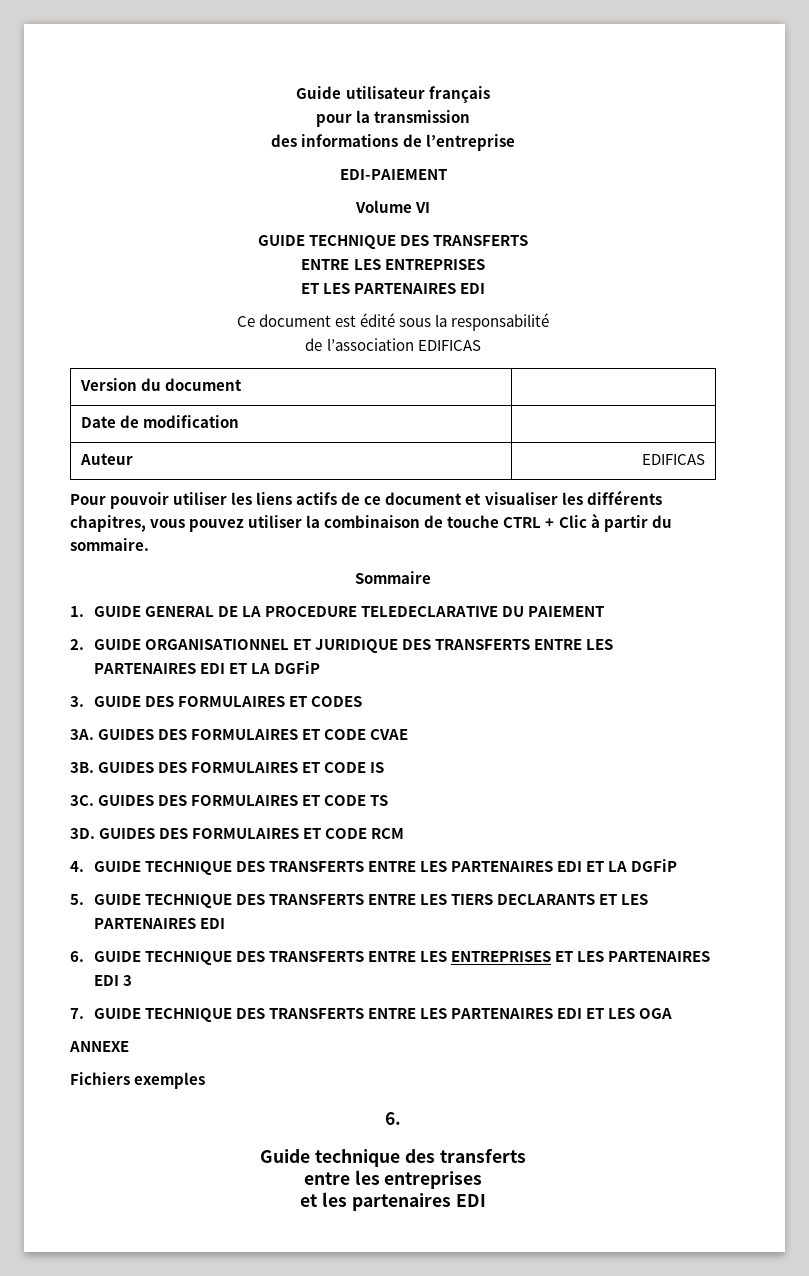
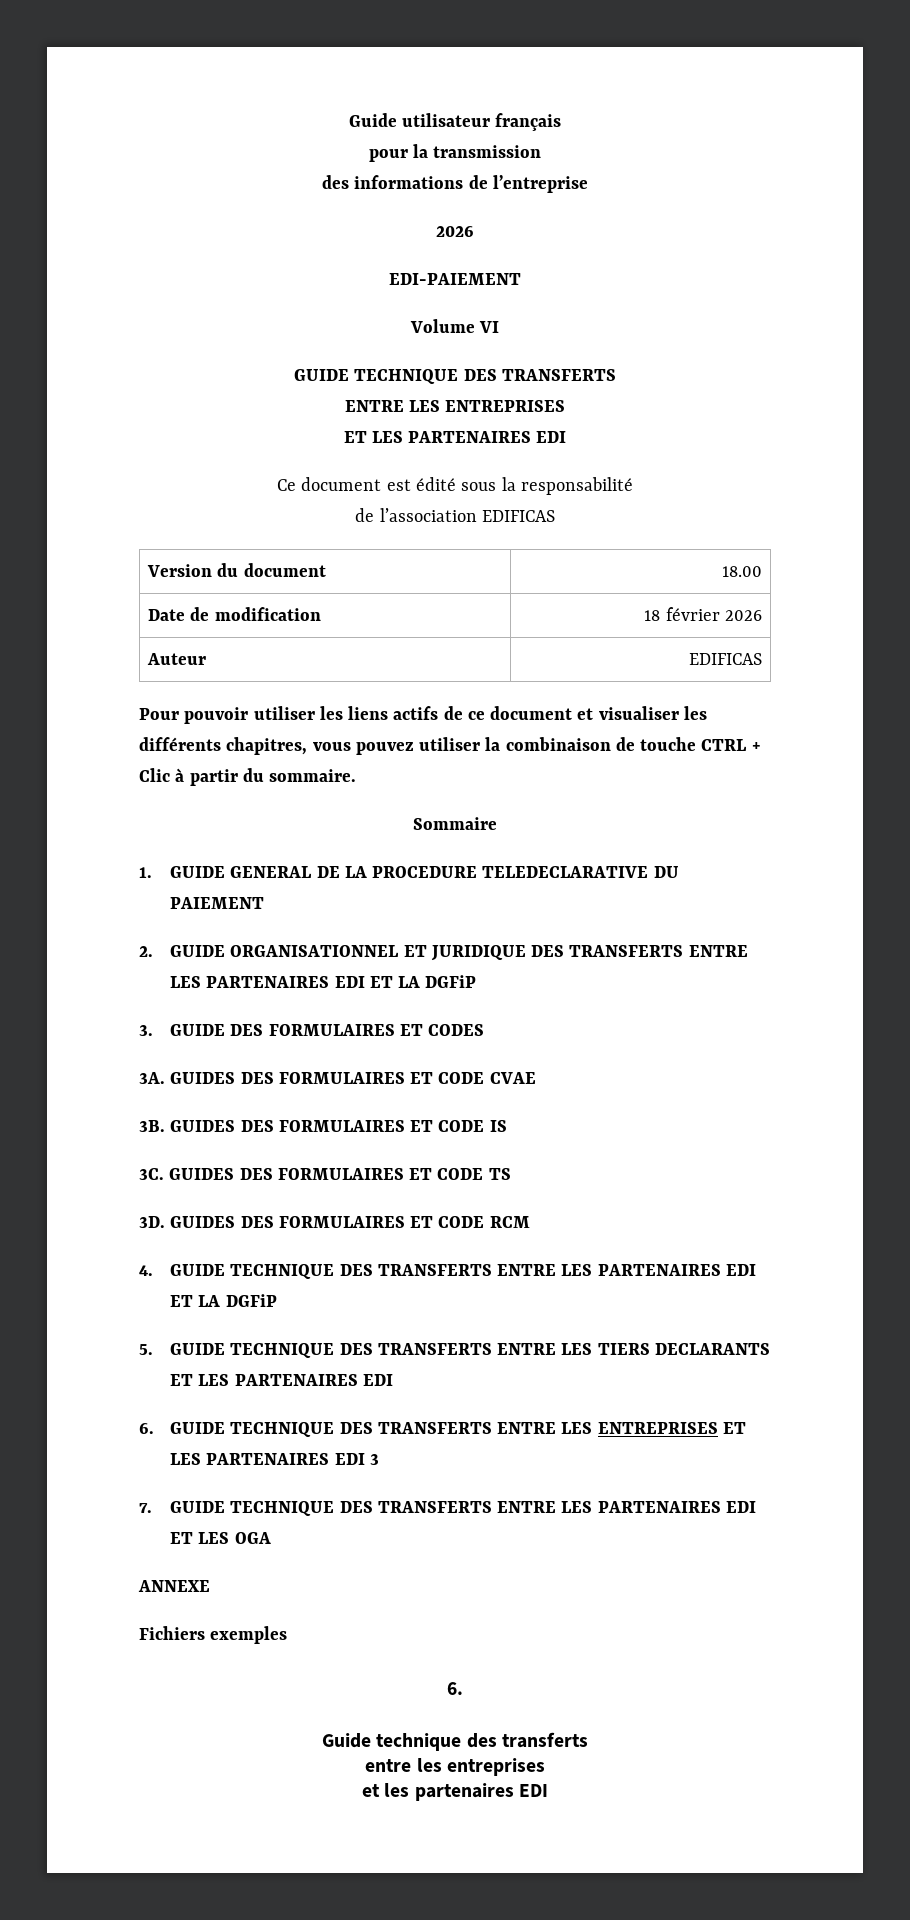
  des informations de l’entreprise
+ 2026
- Version du document |
+ Version du document | 18.00
- Date de modification |
+ Date de modification | 18 février 2026

